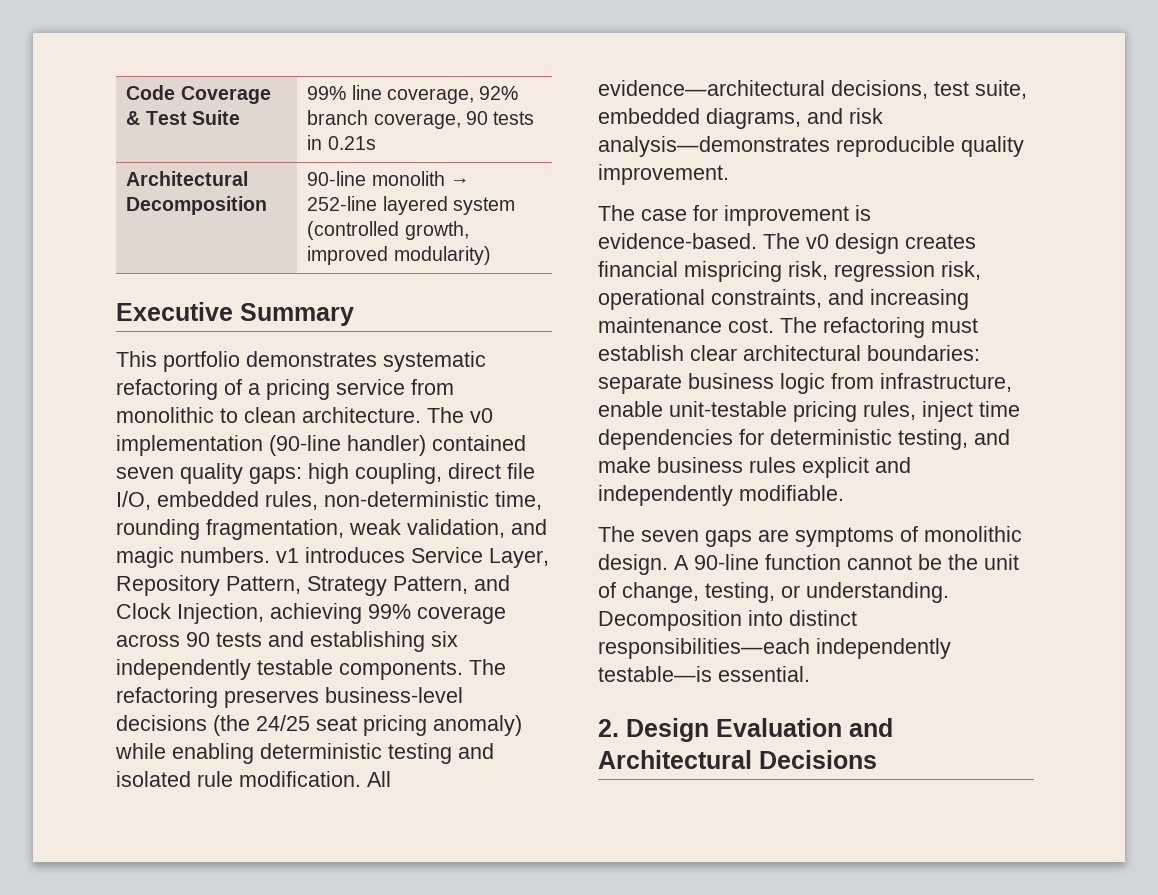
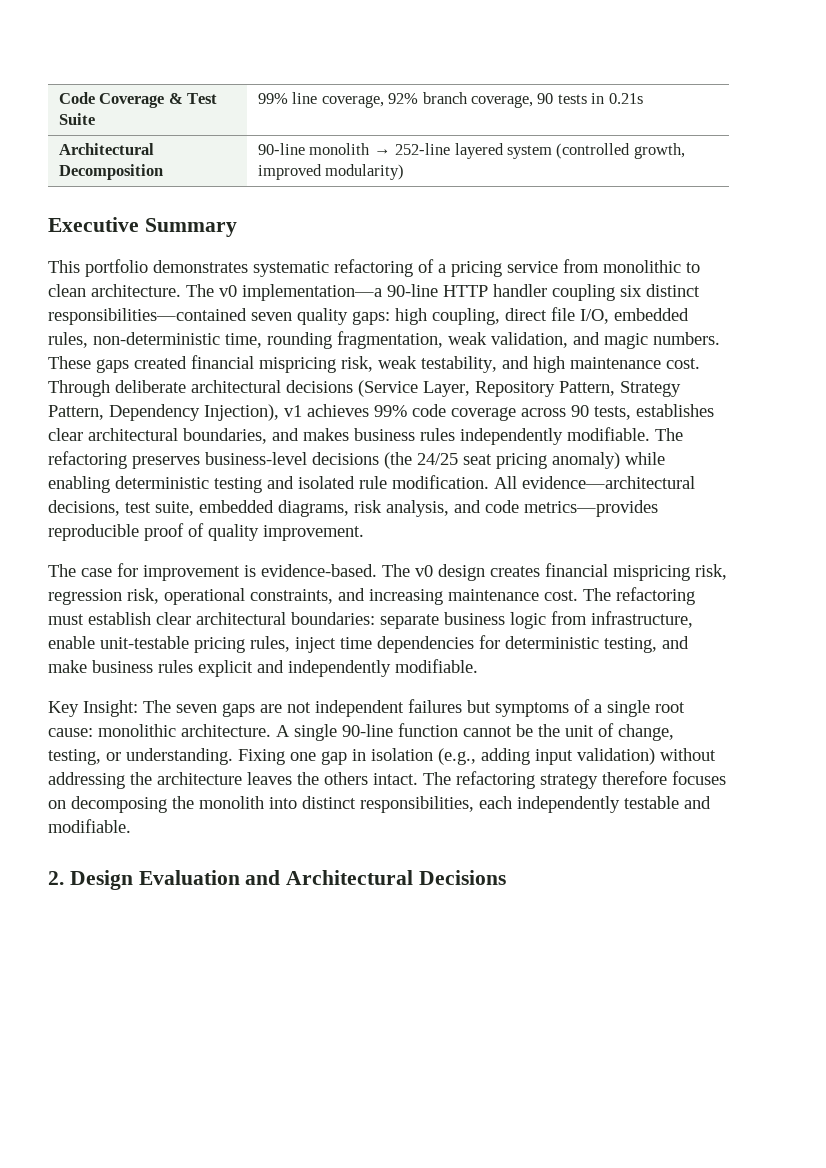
- The v0 implementation (90-line handler) contained seven quality gaps: high coupling, direct file I/O, embedded rules, non-deterministic time, rounding fragmentation, weak validation, and magic numbers. v1 introduces Service Layer, Repository Pattern, Strategy Pattern, and Clock Injection, achieving 99% coverage across 90 tests and establishing six independently testable components.
+ The v0 implementation—a 90-line HTTP handler coupling six distinct responsibilities—contained seven quality gaps: high coupling, direct file I/O, embedded rules, non-deterministic time, rounding fragmentation, weak validation, and magic numbers. These gaps created financial mispricing risk, weak testability, and high maintenance cost. Through deliberate architectural decisions (Service Layer, Repository Pattern, Strategy Pattern, Dependency Injection), v1 achieves 99% code coverage across 90 tests, establishes clear architectural boundaries, and makes business rules independently modifiable.
- All evidence—architectural decisions, test suite, embedded diagrams, and risk analysis—demonstrates reproducible quality improvement.
+ All evidence—architectural decisions, test suite, embedded diagrams, risk analysis, and code metrics—provides reproducible proof of quality improvement.
- The seven gaps are symptoms of monolithic design. A 90-line function cannot be the unit of change, testing, or understanding.
+ Key Insight: The seven gaps are not independent failures but symptoms of a single root cause: monolithic architecture. A single 90-line function cannot be the unit of change, testing, or understanding.
- Decomposition into distinct responsibilities—each independently testable—is essential.
+ Fixing one gap in isolation (e.g., adding input validation) without addressing the architecture leaves the others intact. The refactoring strategy therefore focuses on decomposing the monolith into distinct responsibilities, each independently testable and modifiable.

